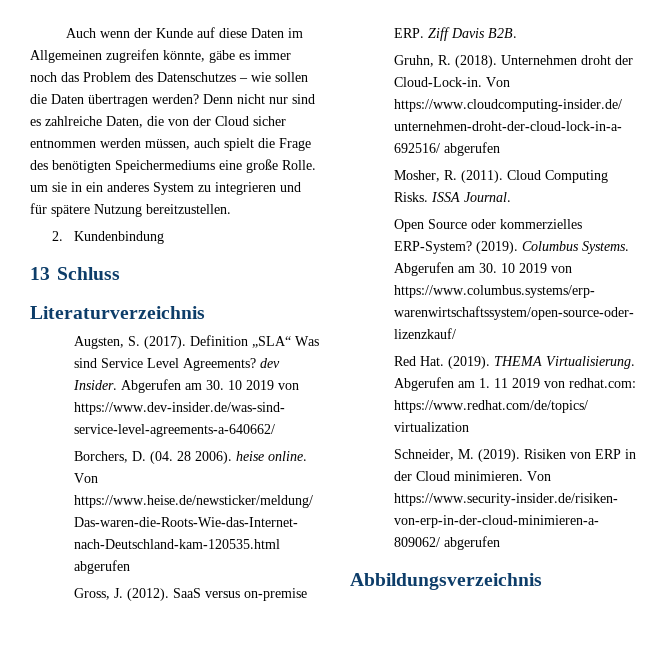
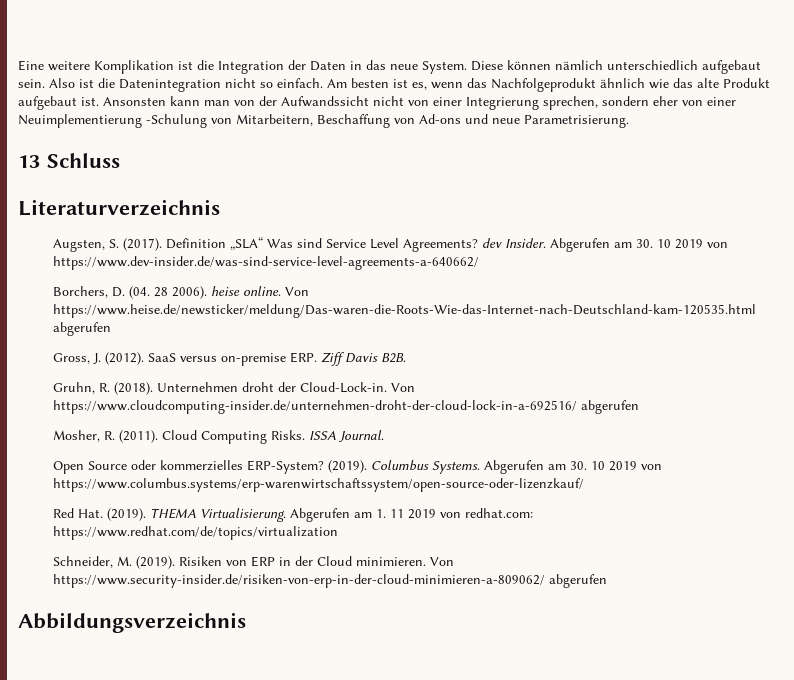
- Auch wenn der Kunde auf diese Daten im Allgemeinen zugreifen könnte, gäbe es immer noch das Problem des Datenschutzes – wie sollen die Daten übertragen werden? Denn nicht nur sind es zahlreiche Daten, die von der Cloud sicher entnommen werden müssen, auch spielt die Frage des benötigten Speichermediums eine große Rolle. um sie in ein anderes System zu integrieren und für spätere Nutzung bereitzustellen.
- 2. Kundenbindung
+ Eine weitere Komplikation ist die Integration der Daten in das neue System. Diese können nämlich unterschiedlich aufgebaut sein. Also ist die Datenintegration nicht so einfach. Am besten ist es, wenn das Nachfolgeprodukt ähnlich wie das alte Produkt aufgebaut ist. Ansonsten kann man von der Aufwandssicht nicht von einer Integrierung sprechen, sondern eher von einer Neuimplementierung -Schulung von Mitarbeitern, Beschaffung von Ad-ons und neue Parametrisierung.

